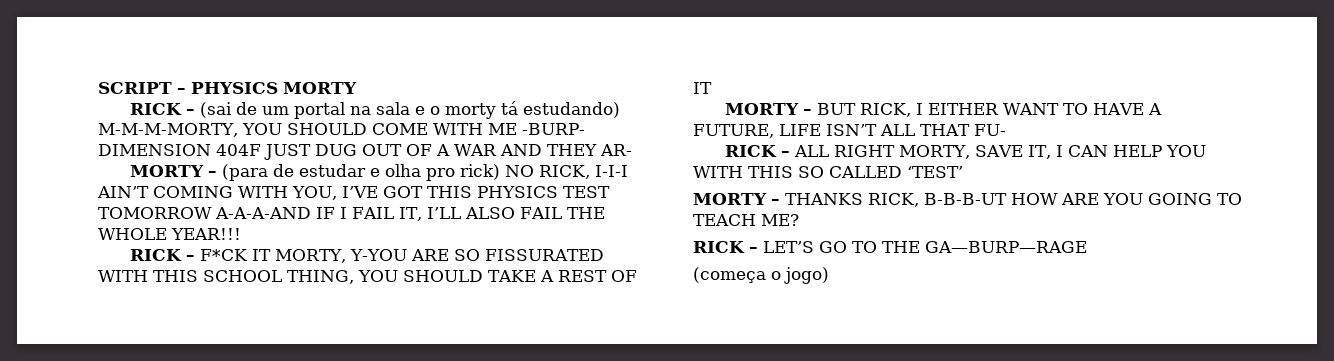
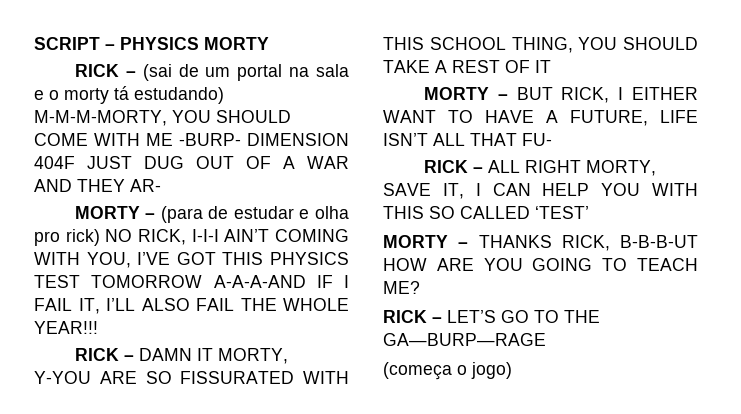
- RICK – F*CK IT MORTY, Y-YOU ARE SO FISSURATED WITH THIS SCHOOL THING, YOU SHOULD TAKE A REST OF IT
+ RICK – DAMN IT MORTY, Y-YOU ARE SO FISSURATED WITH THIS SCHOOL THING, YOU SHOULD TAKE A REST OF IT

